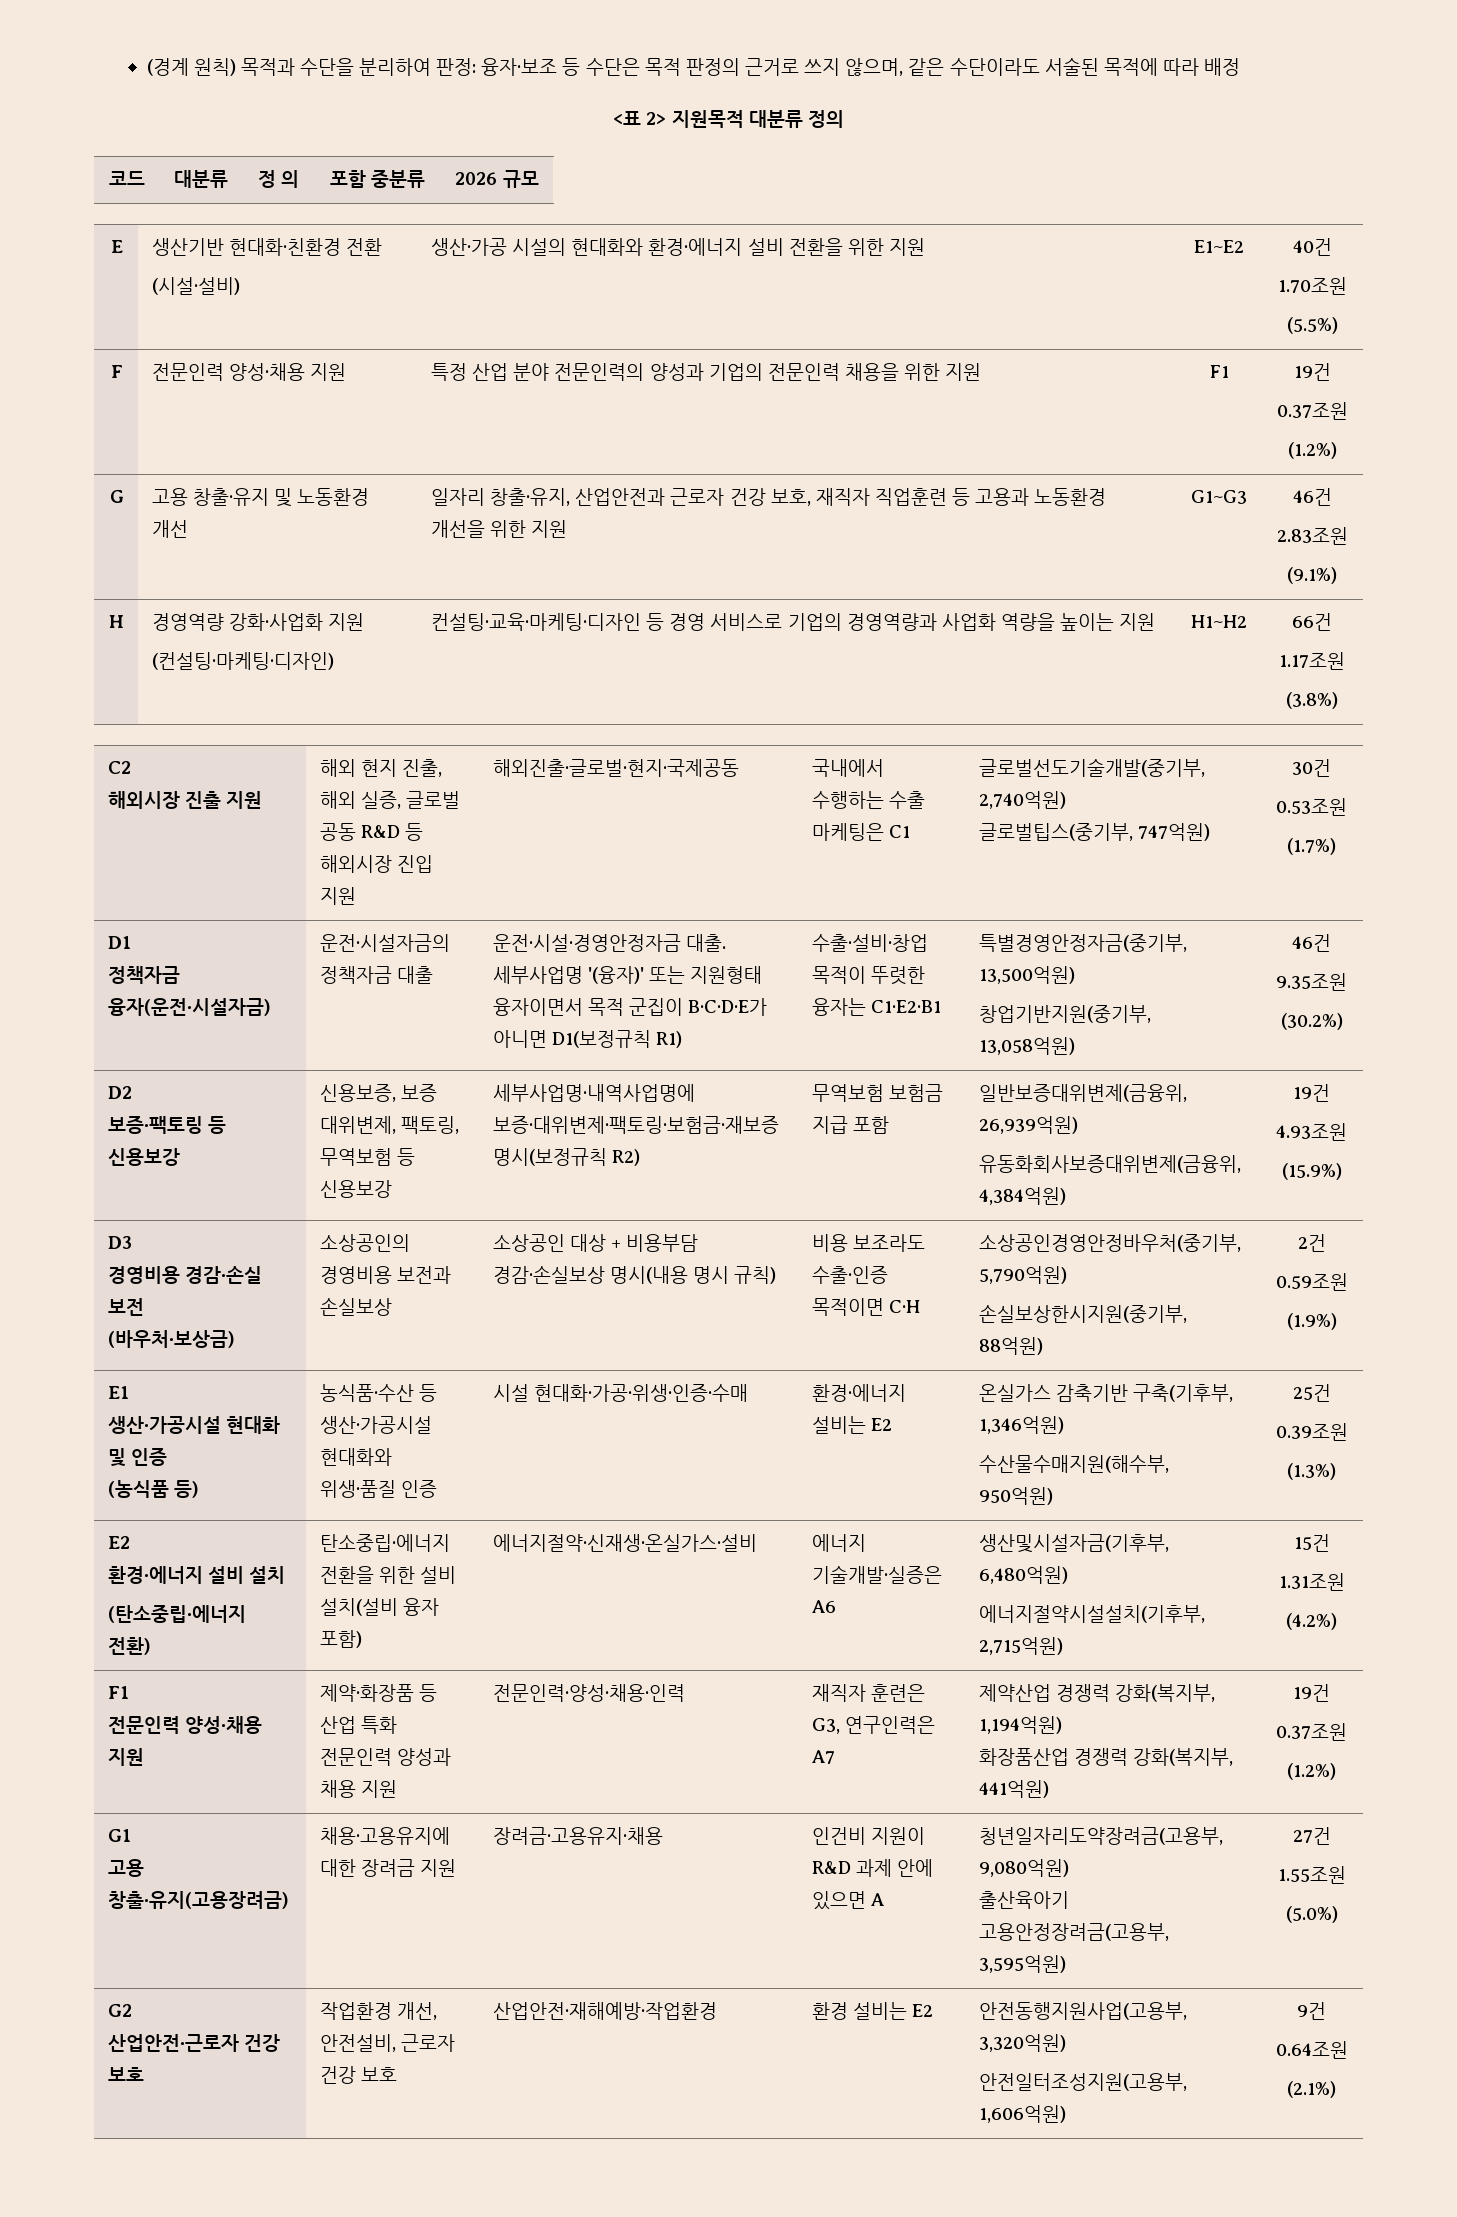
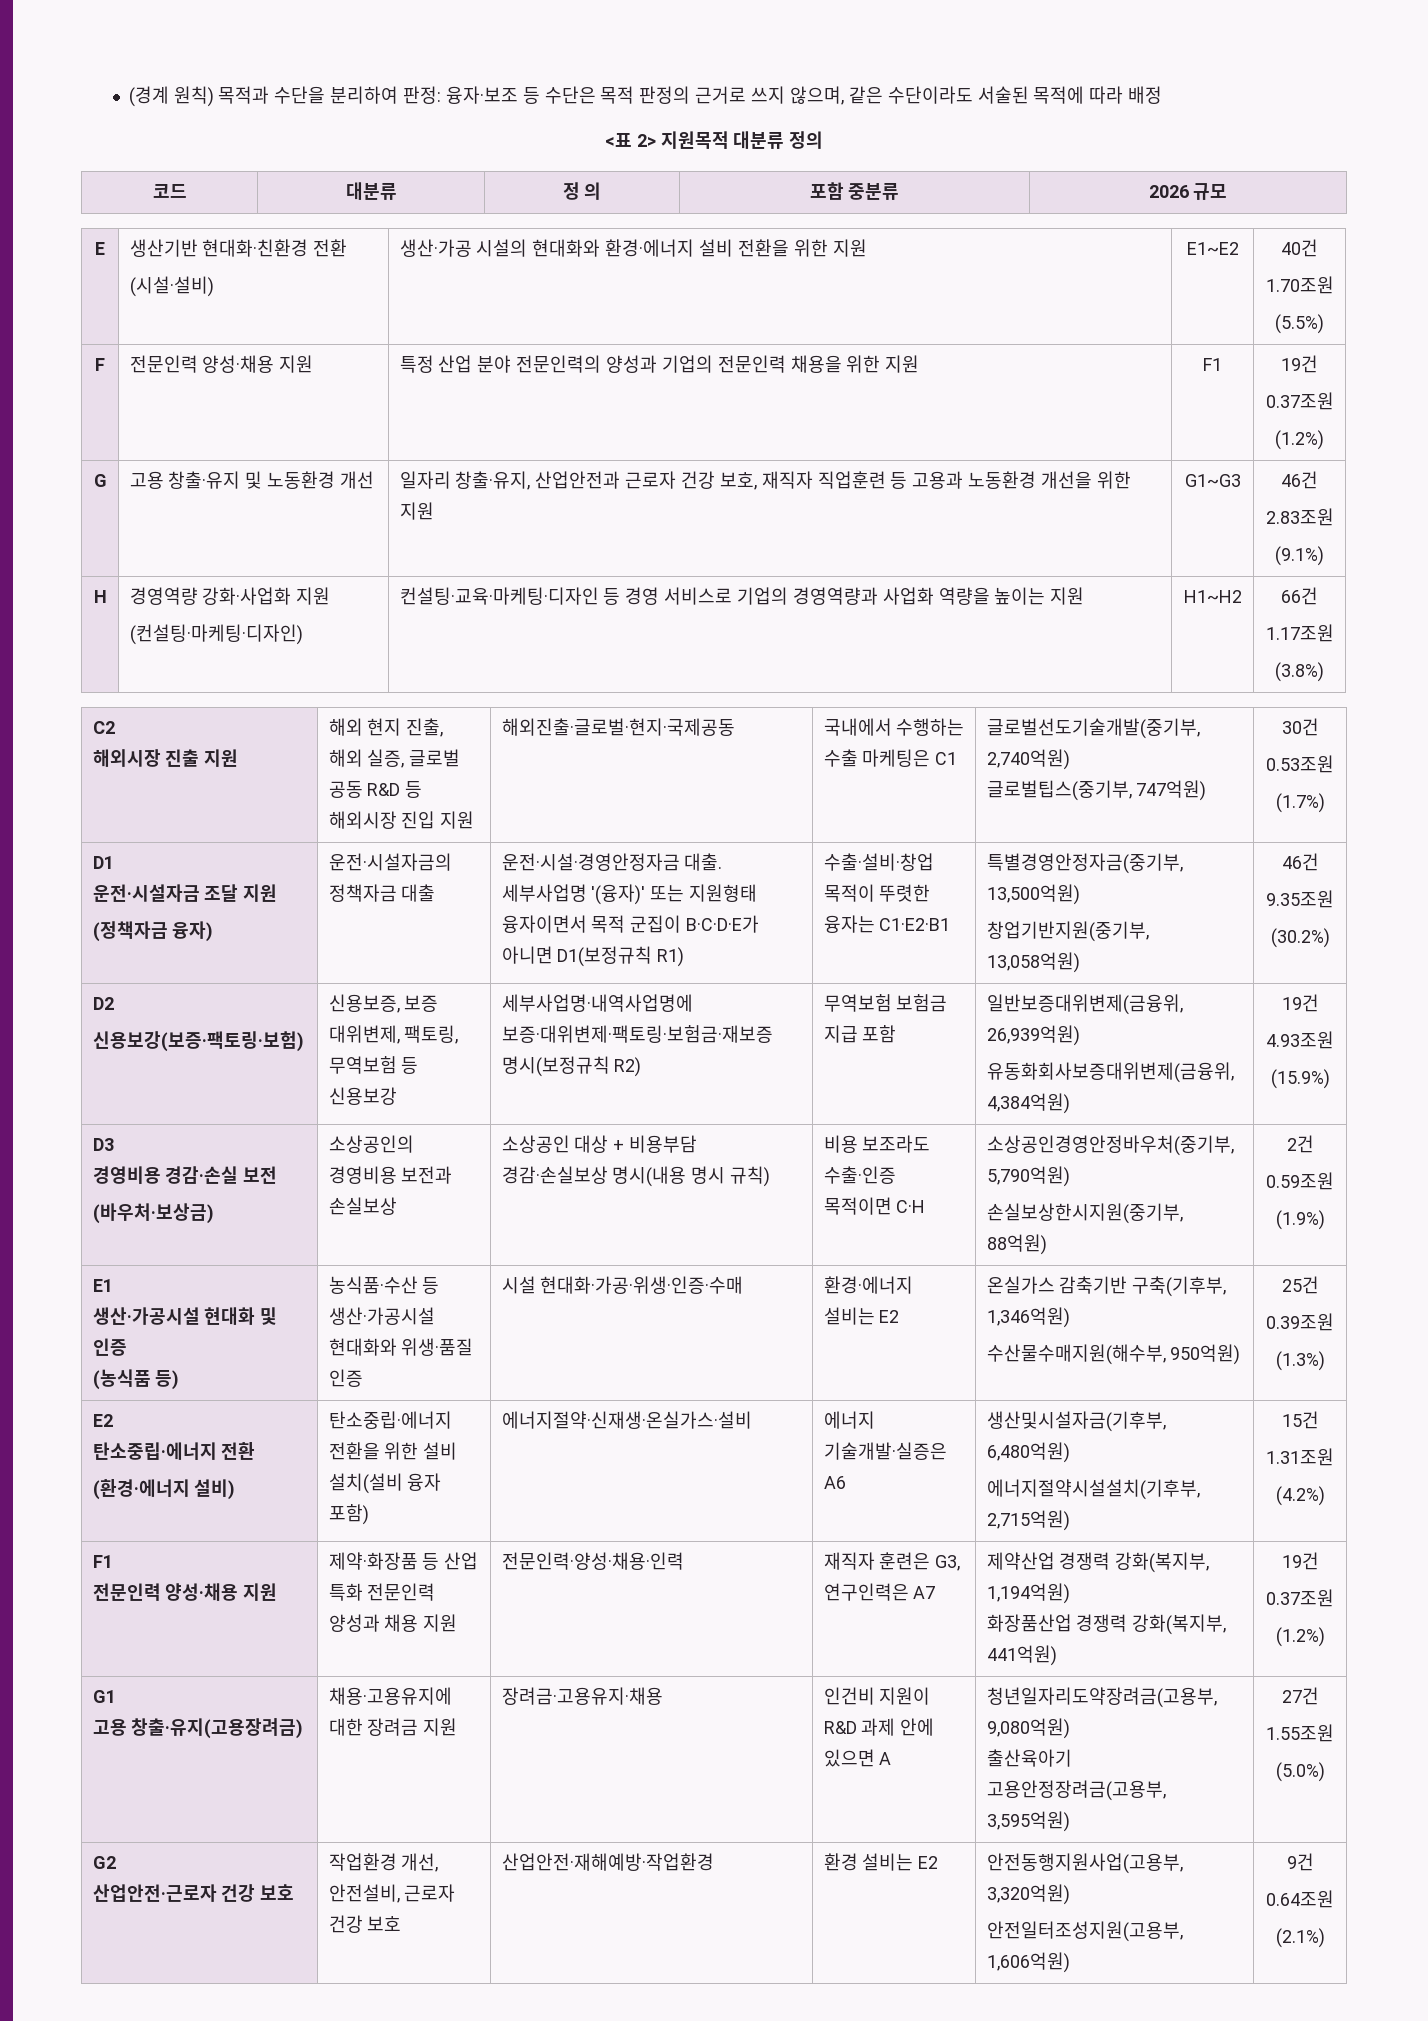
  D1
- 정책자금 융자(운전·시설자금) | 운전·시설자금의 정책자금 대출 | 운전·시설·경영안정자금 대출. 세부사업명 '(융자)' 또는 지원형태 융자이면서 목적 군집이 B·C·D·E가 아니면 D1(보정규칙 R1) | 수출·설비·창업 목적이 뚜렷한 융자는 C1·E2·B1 | 특별경영안정자금(중기부, 13,500억원)
+ 운전·시설자금 조달 지원
+ (정책자금 융자) | 운전·시설자금의 정책자금 대출 | 운전·시설·경영안정자금 대출. 세부사업명 '(융자)' 또는 지원형태 융자이면서 목적 군집이 B·C·D·E가 아니면 D1(보정규칙 R1) | 수출·설비·창업 목적이 뚜렷한 융자는 C1·E2·B1 | 특별경영안정자금(중기부, 13,500억원)
  D2
- 보증·팩토링 등 신용보강 | 신용보증, 보증 대위변제, 팩토링, 무역보험 등 신용보강 | 세부사업명·내역사업명에 보증·대위변제·팩토링·보험금·재보증 명시(보정규칙 R2) | 무역보험 보험금 지급 포함 | 일반보증대위변제(금융위, 26,939억원)
+ 신용보강(보증·팩토링·보험) | 신용보증, 보증 대위변제, 팩토링, 무역보험 등 신용보강 | 세부사업명·내역사업명에 보증·대위변제·팩토링·보험금·재보증 명시(보정규칙 R2) | 무역보험 보험금 지급 포함 | 일반보증대위변제(금융위, 26,939억원)
  E1
  생산·가공시설 현대화 및 인증
  (농식품 등) | 농식품·수산 등 생산·가공시설 현대화와 위생·품질 인증 | 시설 현대화·가공·위생·인증·수매 | 환경·에너지 설비는 E2 | 온실가스 감축기반 구축(기후부, 1,346억원)
  수산물수매지원(해수부, 950억원) | 25건
  0.39조원
  (1.3%)
  E2
- 환경·에너지 설비 설치
- (탄소중립·에너지 전환) | 탄소중립·에너지 전환을 위한 설비 설치(설비 융자 포함) | 에너지절약·신재생·온실가스·설비 | 에너지 기술개발·실증은 A6 | 생산및시설자금(기후부, 6,480억원)
+ 탄소중립·에너지 전환
+ (환경·에너지 설비) | 탄소중립·에너지 전환을 위한 설비 설치(설비 융자 포함) | 에너지절약·신재생·온실가스·설비 | 에너지 기술개발·실증은 A6 | 생산및시설자금(기후부, 6,480억원)

